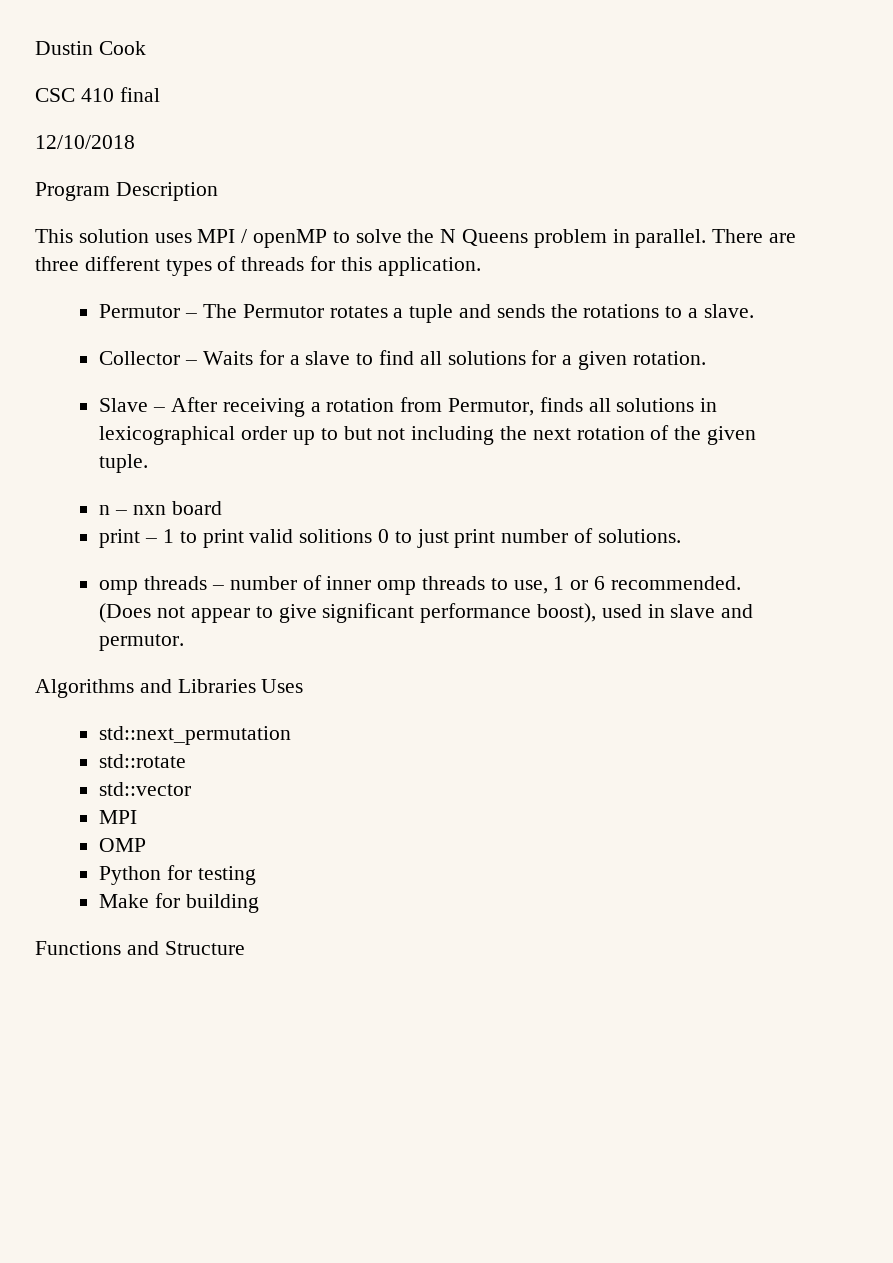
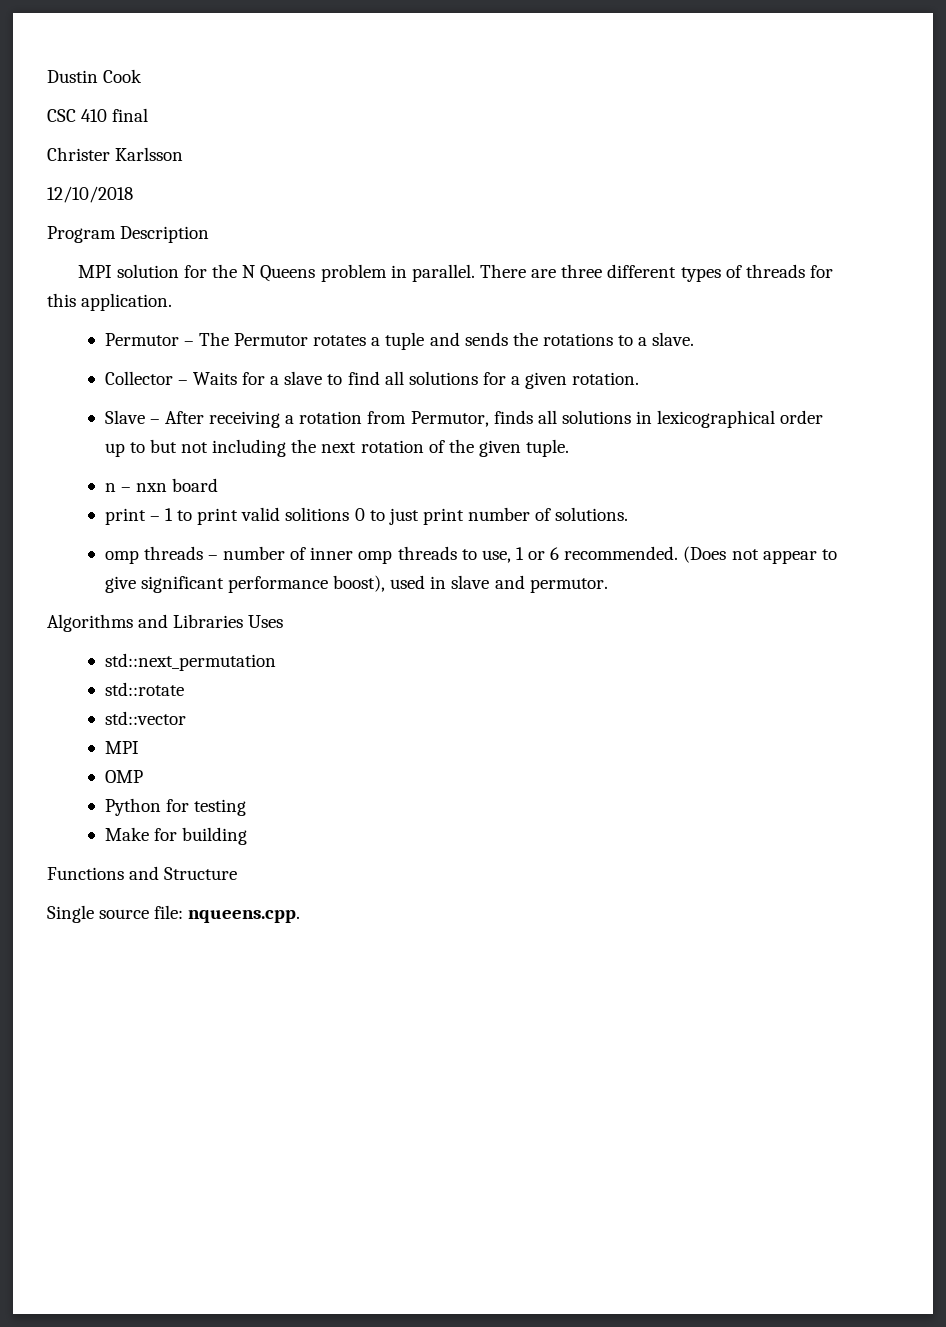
+ Christer Karlsson
- This solution uses MPI / openMP to solve the N Queens problem in parallel.
+ MPI solution for the N Queens problem in parallel.
+ Single source file: nqueens.cpp.

